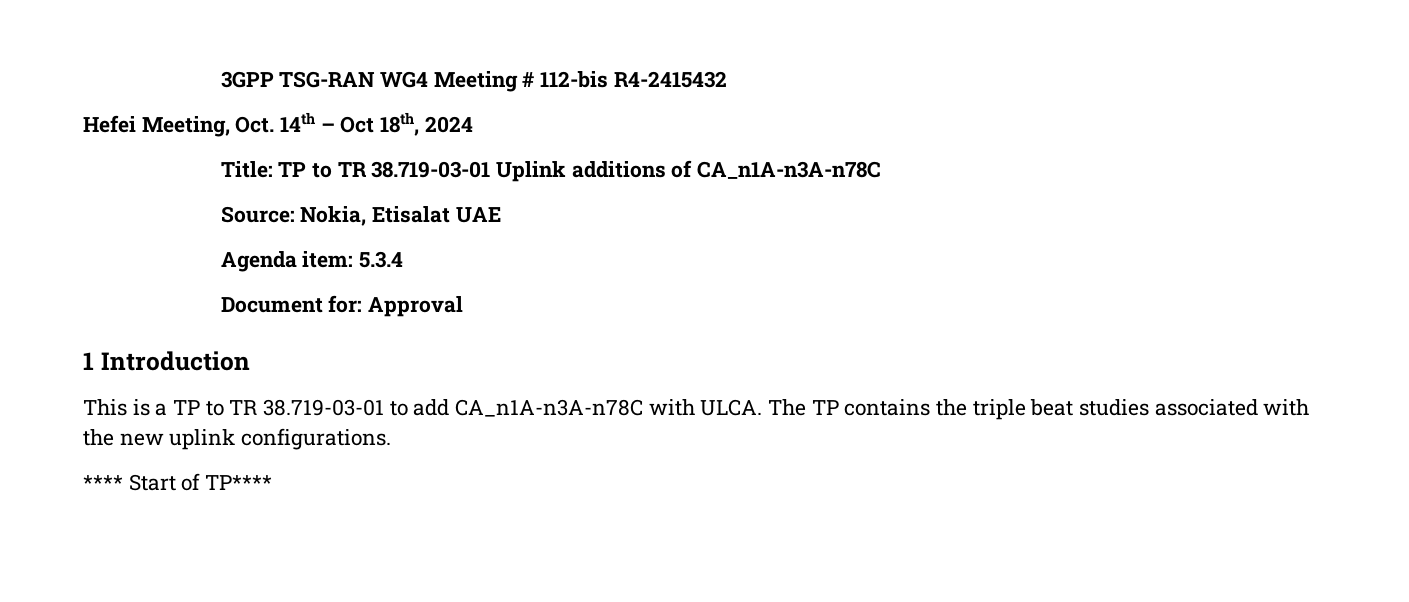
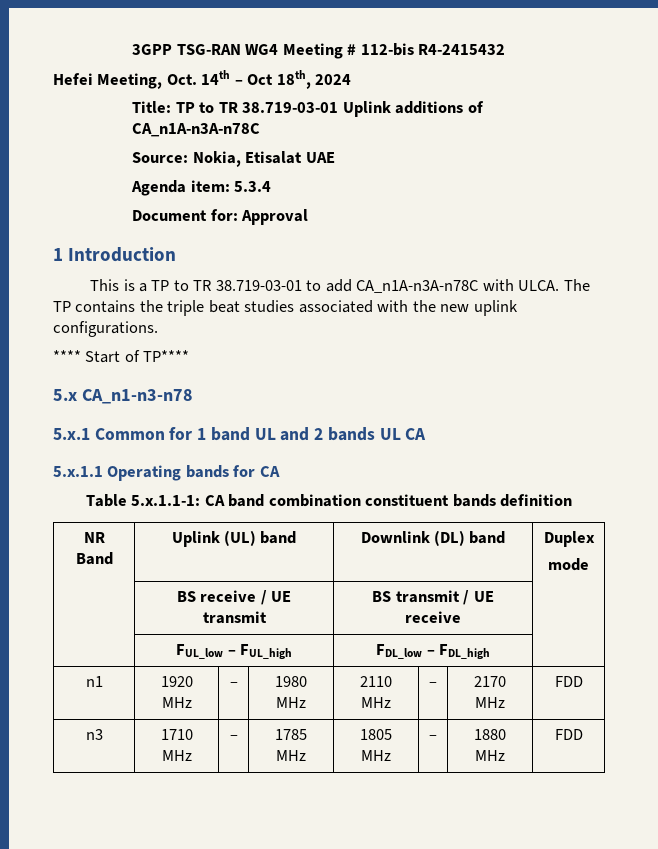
+ 5.x CA_n1-n3-n78
+ 5.x.1 Common for 1 band UL and 2 bands UL CA
+ 5.x.1.1 Operating bands for CA
+ Table 5.x.1.1-1: CA band combination constituent bands definition
+ NR Band | Uplink (UL) band | Downlink (DL) band | Duplex
+ mode
+ | BS receive / UE transmit | BS transmit / UE receive |
+ | FUL_low – FUL_high | FDL_low – FDL_high |
+ n1 | 1920 MHz | – | 1980 MHz | 2110 MHz | – | 2170 MHz | FDD
+ n3 | 1710 MHz | – | 1785 MHz | 1805 MHz | – | 1880 MHz | FDD

